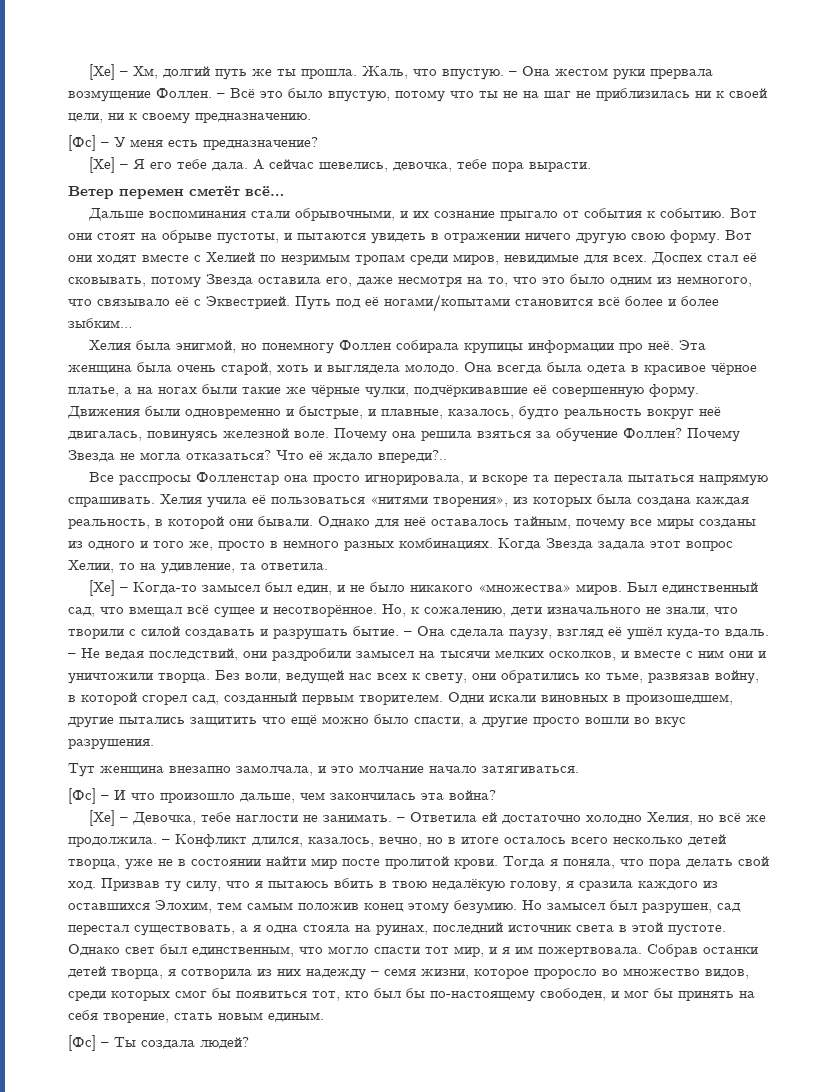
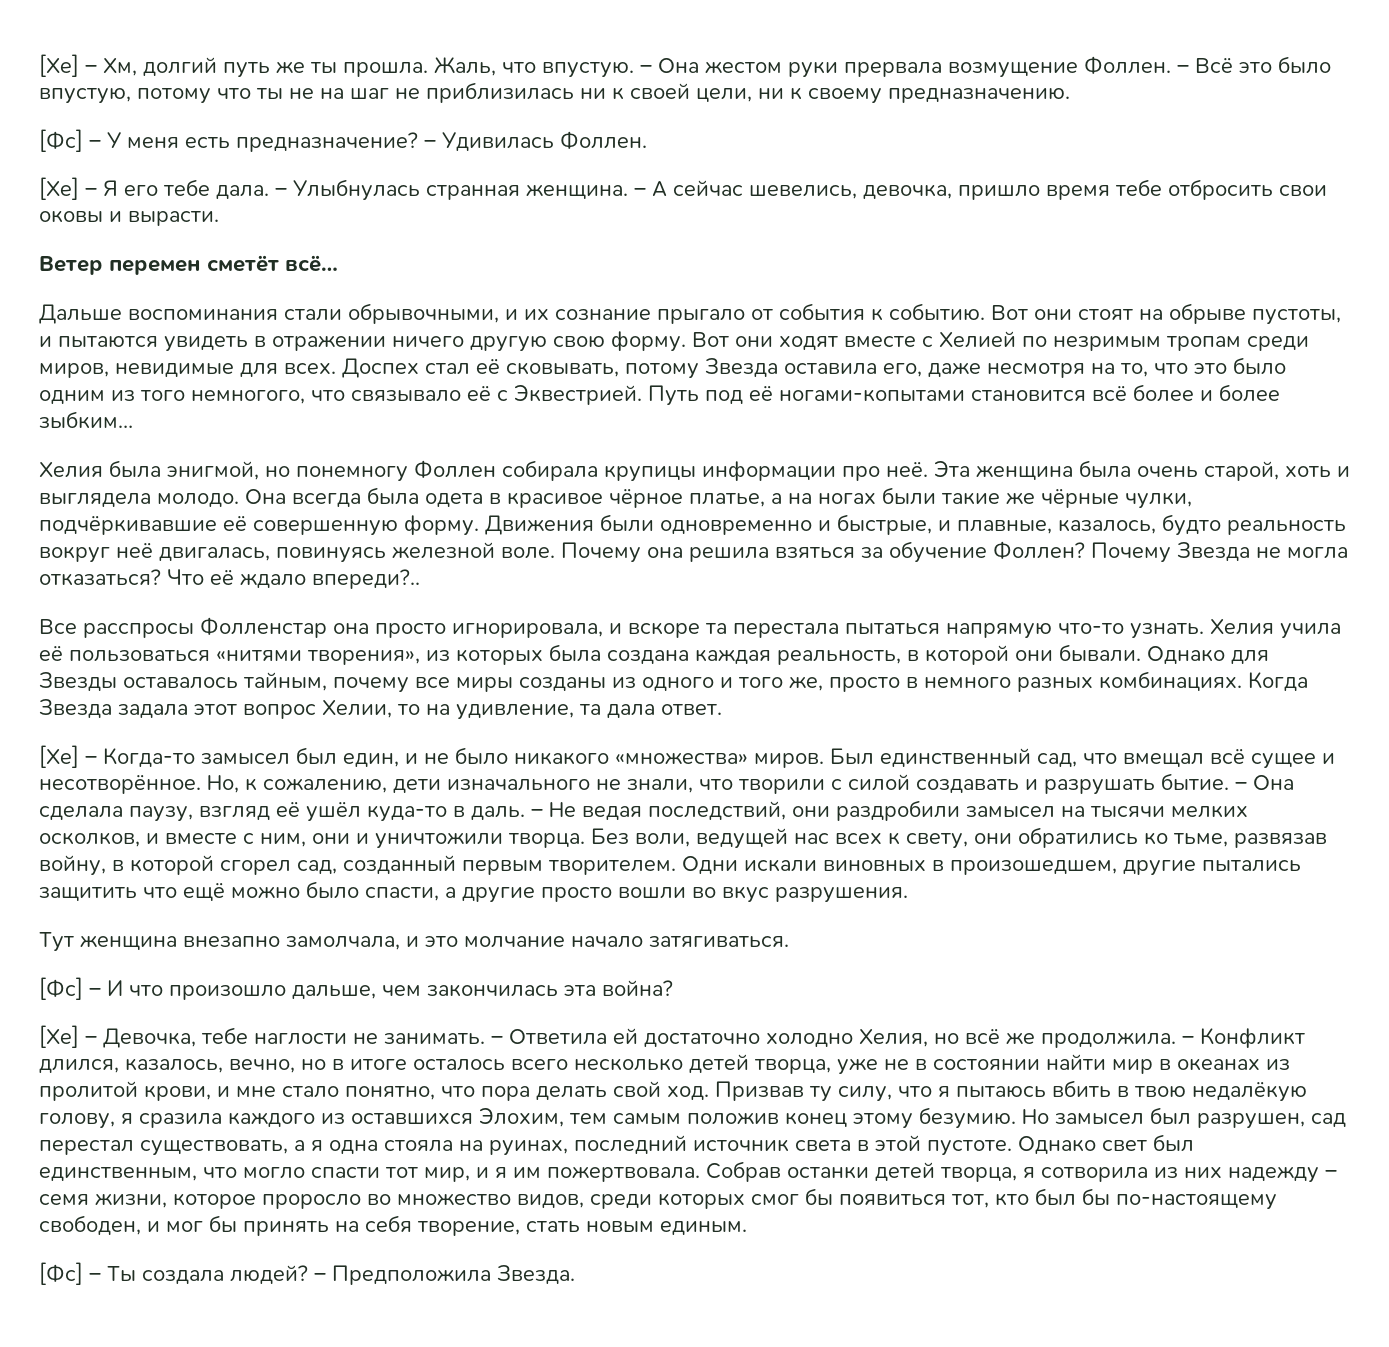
+ – Удивилась Фоллен.
- А сейчас шевелись, девочка, тебе пора вырасти.
+ – Улыбнулась странная женщина. – А сейчас шевелись, девочка, пришло время тебе отбросить свои оковы и вырасти.
- Доспех стал её сковывать, потому Звезда оставила его, даже несмотря на то, что это было одним из немногого, что связывало её с Эквестрией.
+ Доспех стал её сковывать, потому Звезда оставила его, даже несмотря на то, что это было одним из того немногого, что связывало её с Эквестрией.
- Путь под её ногами/копытами становится всё более и более зыбким…
+ Путь под её ногами-копытами становится всё более и более зыбким…
- Все расспросы Фолленстар она просто игнорировала, и вскоре та перестала пытаться напрямую спрашивать.
+ Все расспросы Фолленстар она просто игнорировала, и вскоре та перестала пытаться напрямую что-то узнать.
- Однако для неё оставалось тайным, почему все миры созданы из одного и того же, просто в немного разных комбинациях.
+ Однако для Звезды оставалось тайным, почему все миры созданы из одного и того же, просто в немного разных комбинациях.
- Когда Звезда задала этот вопрос Хелии, то на удивление, та ответила.
+ Когда Звезда задала этот вопрос Хелии, то на удивление, та дала ответ.
- – Она сделала паузу, взгляд её ушёл куда-то вдаль.
+ – Она сделала паузу, взгляд её ушёл куда-то в даль.
- – Не ведая последствий, они раздробили замысел на тысячи мелких осколков, и вместе с ним они и уничтожили творца.
+ – Не ведая последствий, они раздробили замысел на тысячи мелких осколков, и вместе с ним, они и уничтожили творца.
- – Конфликт длился, казалось, вечно, но в итоге осталось всего несколько детей творца, уже не в состоянии найти мир посте пролитой крови. Тогда я поняла, что пора делать свой ход.
+ – Конфликт длился, казалось, вечно, но в итоге осталось всего несколько детей творца, уже не в состоянии найти мир в океанах из пролитой крови, и мне стало понятно, что пора делать свой ход.
+ – Предположила Звезда.

